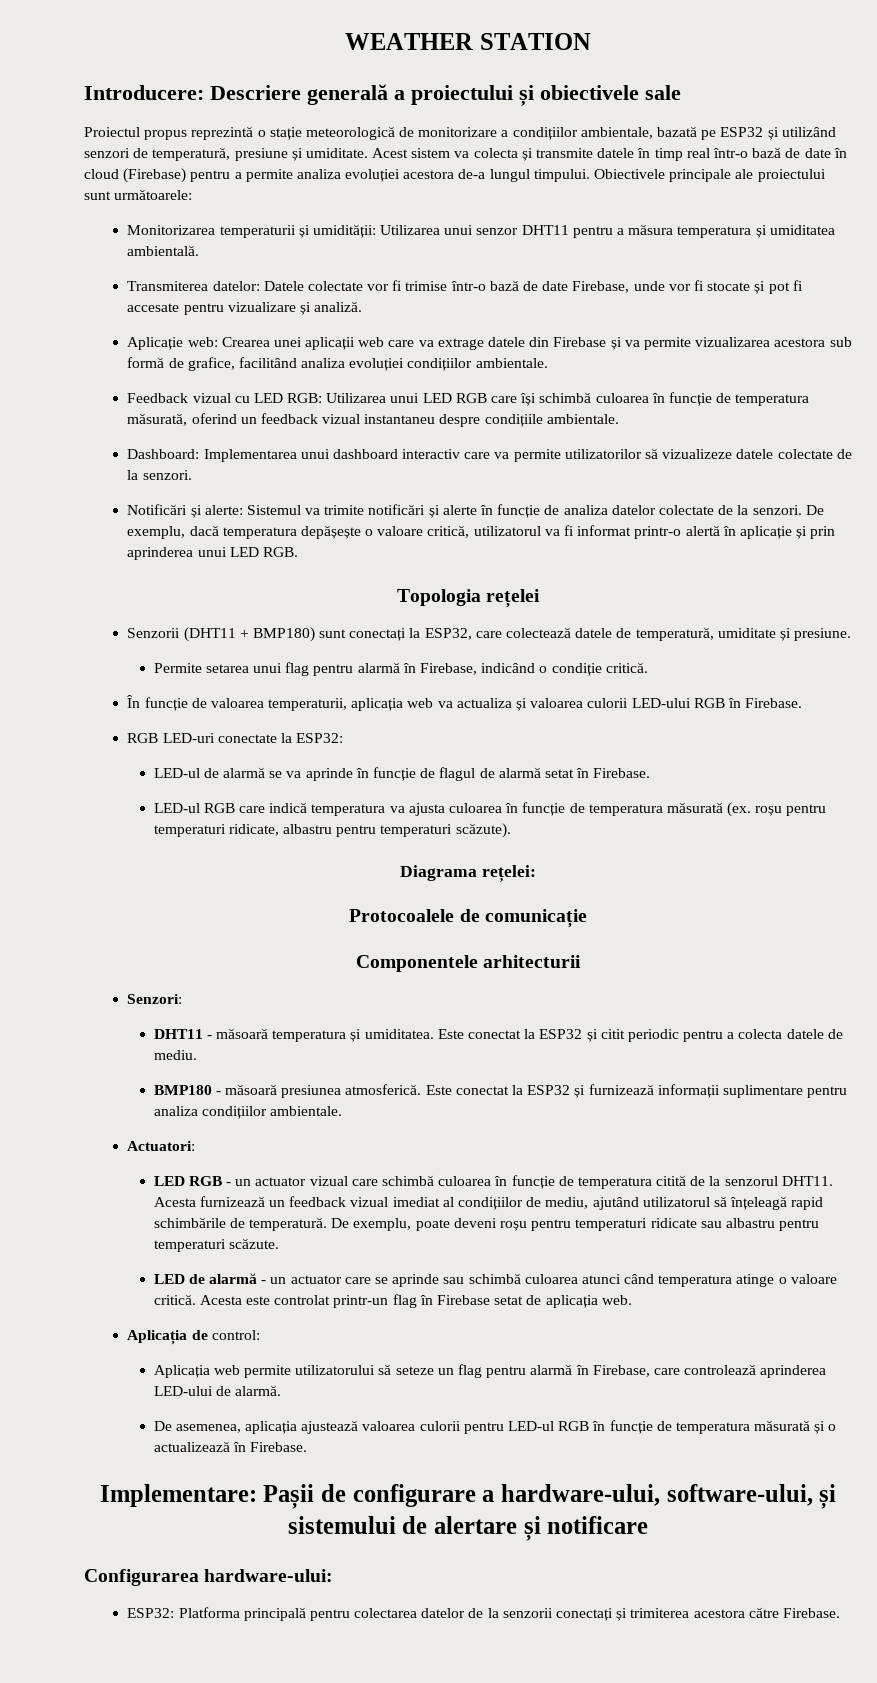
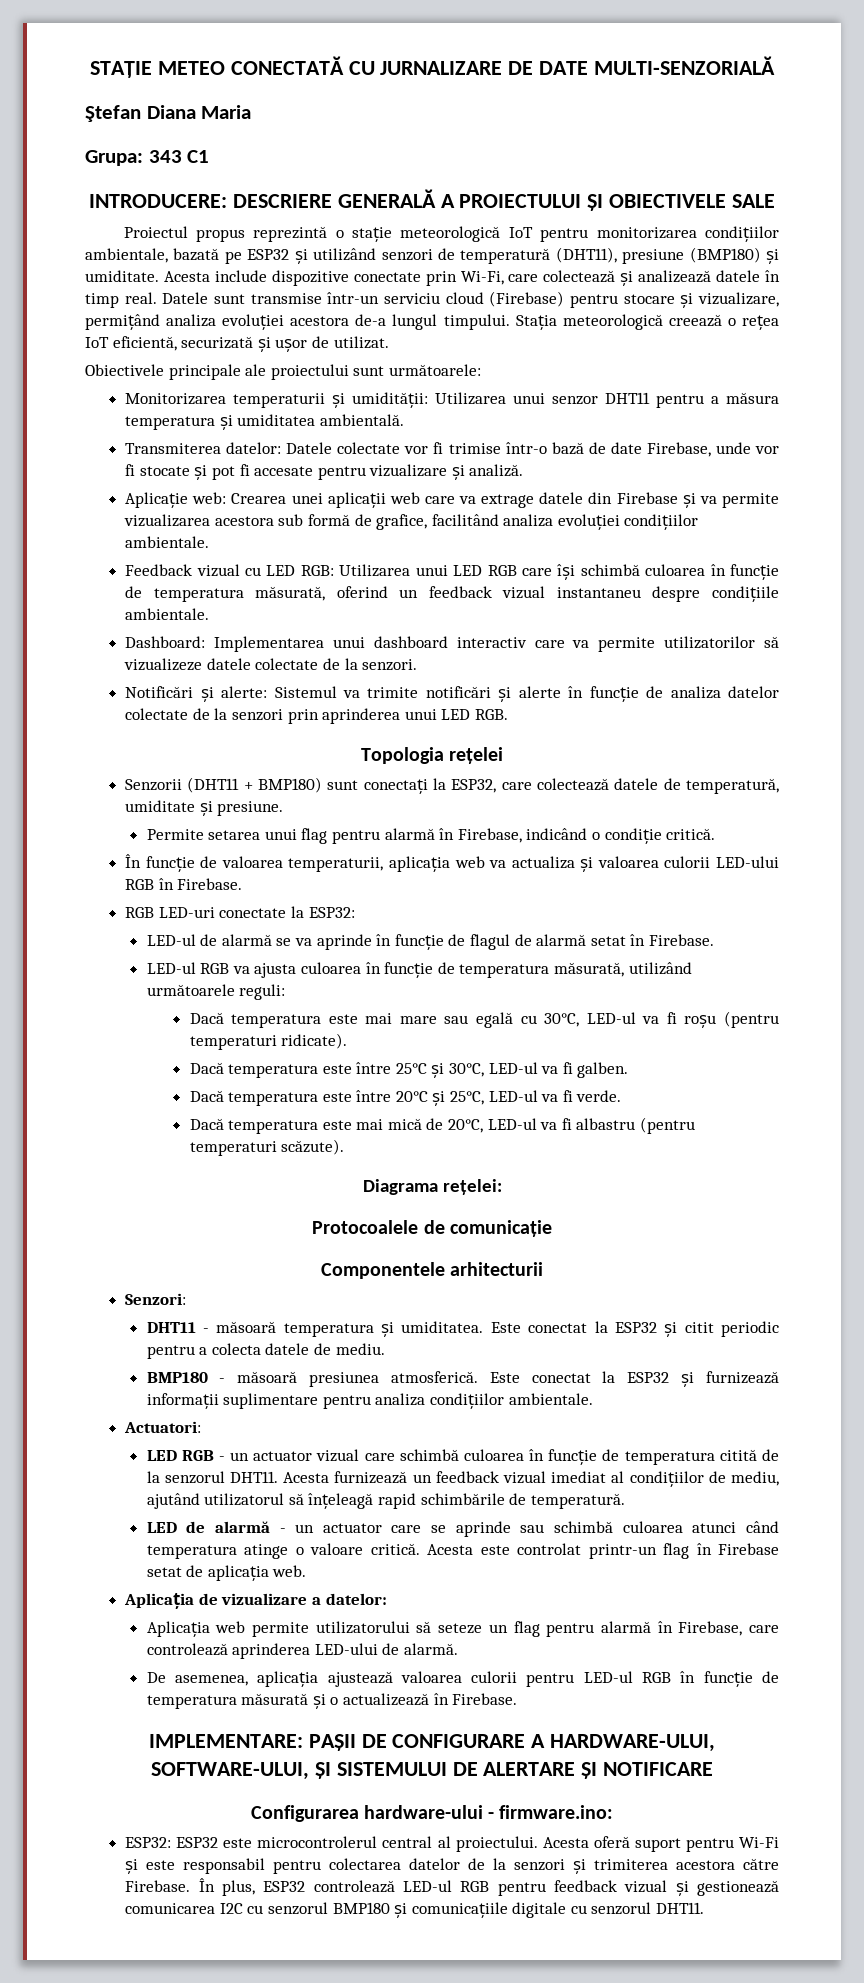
- WEATHER STATION
- Introducere: Descriere generală a proiectului și obiectivele sale
+ STAȚIE METEO CONECTATĂ CU JURNALIZARE DE DATE MULTI-SENZORIALĂ
+ Ştefan Diana Maria
+ Grupa: 343 C1
+ INTRODUCERE: DESCRIERE GENERALĂ A PROIECTULUI ȘI OBIECTIVELE SALE
- Proiectul propus reprezintă o stație meteorologică de monitorizare a condițiilor ambientale, bazată pe ESP32 și utilizând senzori de temperatură, presiune și umiditate. Acest sistem va colecta și transmite datele în timp real într-o bază de date în cloud (Firebase) pentru a permite analiza evoluției acestora de-a lungul timpului. Obiectivele principale ale proiectului sunt următoarele:
+ Proiectul propus reprezintă o stație meteorologică IoT pentru monitorizarea condițiilor ambientale, bazată pe ESP32 și utilizând senzori de temperatură (DHT11), presiune (BMP180) și umiditate. Acesta include dispozitive conectate prin Wi-Fi, care colectează și analizează datele în timp real. Datele sunt transmise într-un serviciu cloud (Firebase) pentru stocare și vizualizare, permițând analiza evoluției acestora de-a lungul timpului. Stația meteorologică creează o rețea IoT eficientă, securizată și ușor de utilizat.
+ Obiectivele principale ale proiectului sunt următoarele:
- Notificări și alerte: Sistemul va trimite notificări și alerte în funcție de analiza datelor colectate de la senzori. De exemplu, dacă temperatura depășește o valoare critică, utilizatorul va fi informat printr-o alertă în aplicație și prin aprinderea unui LED RGB.
+ Notificări și alerte: Sistemul va trimite notificări și alerte în funcție de analiza datelor colectate de la senzori prin aprinderea unui LED RGB.
- LED-ul RGB care indică temperatura va ajusta culoarea în funcție de temperatura măsurată (ex. roșu pentru temperaturi ridicate, albastru pentru temperaturi scăzute).
+ LED-ul RGB va ajusta culoarea în funcție de temperatura măsurată, utilizând următoarele reguli:
+ Dacă temperatura este mai mare sau egală cu 30°C, LED-ul va fi roșu (pentru temperaturi ridicate).
+ Dacă temperatura este între 25°C și 30°C, LED-ul va fi galben.
+ Dacă temperatura este între 20°C și 25°C, LED-ul va fi verde.
+ Dacă temperatura este mai mică de 20°C, LED-ul va fi albastru (pentru temperaturi scăzute).
- De exemplu, poate deveni roșu pentru temperaturi ridicate sau albastru pentru temperaturi scăzute.
- Aplicația de control:
+ Aplicația de vizualizare a datelor:
- Implementare: Pașii de configurare a hardware-ului, software-ului, și sistemului de alertare și notificare
- Configurarea hardware-ului:
- ESP32: Platforma principală pentru colectarea datelor de la senzorii conectați și trimiterea acestora către Firebase.
+ IMPLEMENTARE: PAȘII DE CONFIGURARE A HARDWARE-ULUI, SOFTWARE-ULUI, ȘI SISTEMULUI DE ALERTARE ȘI NOTIFICARE
+ Configurarea hardware-ului - firmware.ino:
+ ESP32: ESP32 este microcontrolerul central al proiectului. Acesta oferă suport pentru Wi-Fi și este responsabil pentru colectarea datelor de la senzori și trimiterea acestora către Firebase.
+ În plus, ESP32 controlează LED-ul RGB pentru feedback vizual și gestionează comunicarea I2C cu senzorul BMP180 și comunicațiile digitale cu senzorul DHT11.

